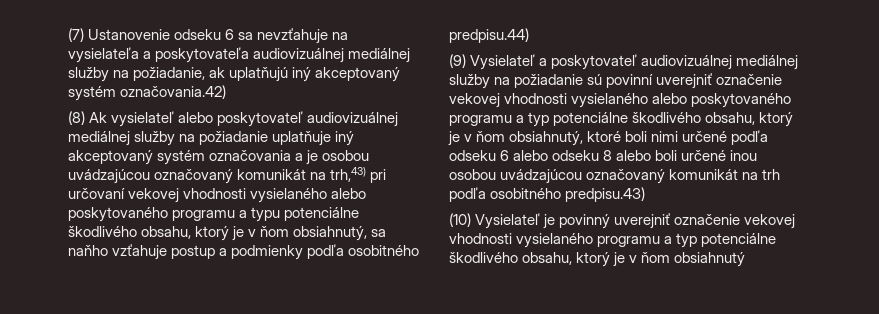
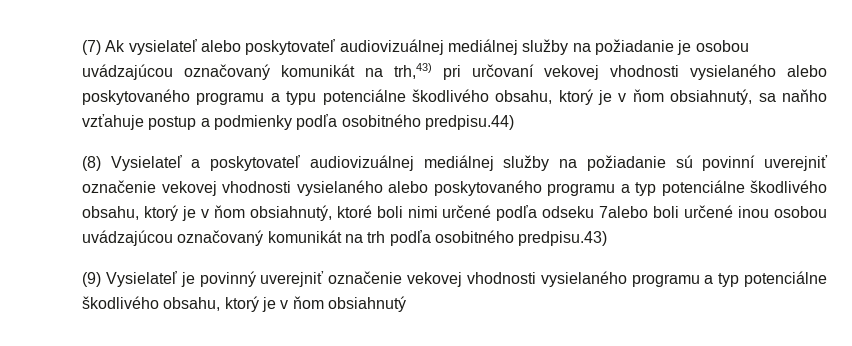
- (7) Ustanovenie odseku 6 sa nevzťahuje na vysielateľa a poskytovateľa audiovizuálnej mediálnej služby na požiadanie, ak uplatňujú iný akceptovaný systém označovania.42)
- (8) Ak vysielateľ alebo poskytovateľ audiovizuálnej mediálnej služby na požiadanie uplatňuje iný akceptovaný systém označovania a je osobou uvádzajúcou označovaný komunikát na trh,43) pri určovaní vekovej vhodnosti vysielaného alebo poskytovaného programu a typu potenciálne škodlivého obsahu, ktorý je v ňom obsiahnutý, sa naňho vzťahuje postup a podmienky podľa osobitného predpisu.44)
+ (7) Ak vysielateľ alebo poskytovateľ audiovizuálnej mediálnej služby na požiadanie je osobou uvádzajúcou označovaný komunikát na trh,43) pri určovaní vekovej vhodnosti vysielaného alebo poskytovaného programu a typu potenciálne škodlivého obsahu, ktorý je v ňom obsiahnutý, sa naňho vzťahuje postup a podmienky podľa osobitného predpisu.44)
- (9) Vysielateľ a poskytovateľ audiovizuálnej mediálnej služby na požiadanie sú povinní uverejniť označenie vekovej vhodnosti vysielaného alebo poskytovaného programu a typ potenciálne škodlivého obsahu, ktorý je v ňom obsiahnutý, ktoré boli nimi určené podľa odseku 6 alebo odseku 8 alebo boli určené inou osobou uvádzajúcou označovaný komunikát na trh podľa osobitného predpisu.43)
+ (8) Vysielateľ a poskytovateľ audiovizuálnej mediálnej služby na požiadanie sú povinní uverejniť označenie vekovej vhodnosti vysielaného alebo poskytovaného programu a typ potenciálne škodlivého obsahu, ktorý je v ňom obsiahnutý, ktoré boli nimi určené podľa odseku 7alebo boli určené inou osobou uvádzajúcou označovaný komunikát na trh podľa osobitného predpisu.43)
- (10) Vysielateľ je povinný uverejniť označenie vekovej vhodnosti vysielaného programu a typ potenciálne škodlivého obsahu, ktorý je v ňom obsiahnutý
+ (9) Vysielateľ je povinný uverejniť označenie vekovej vhodnosti vysielaného programu a typ potenciálne škodlivého obsahu, ktorý je v ňom obsiahnutý

